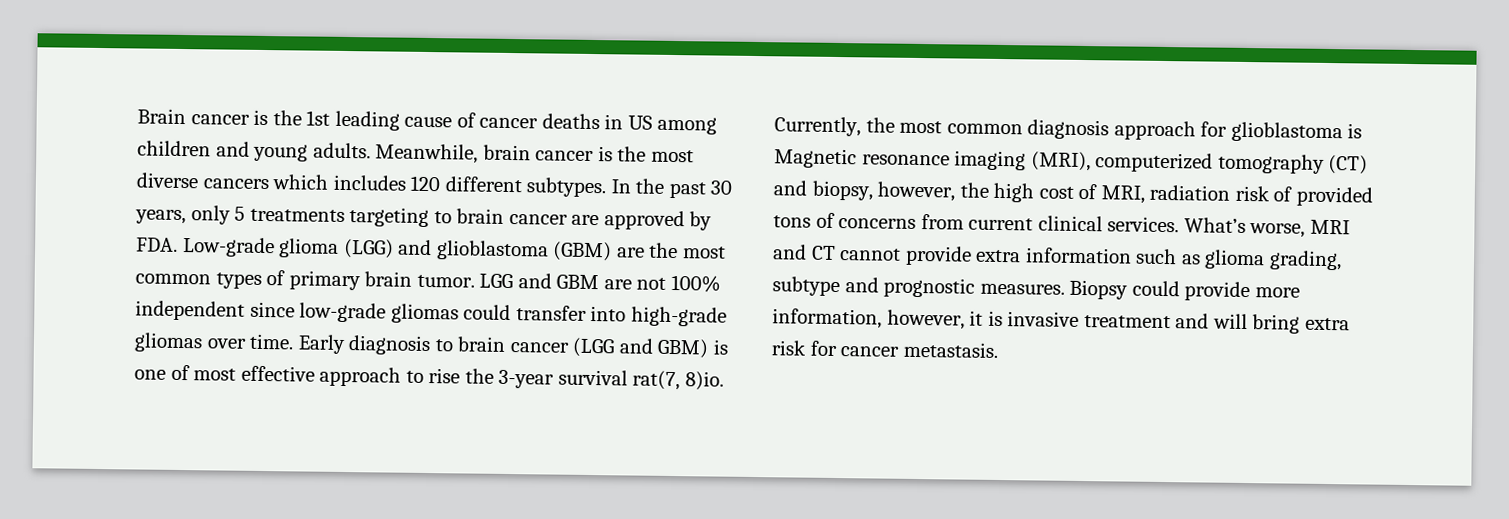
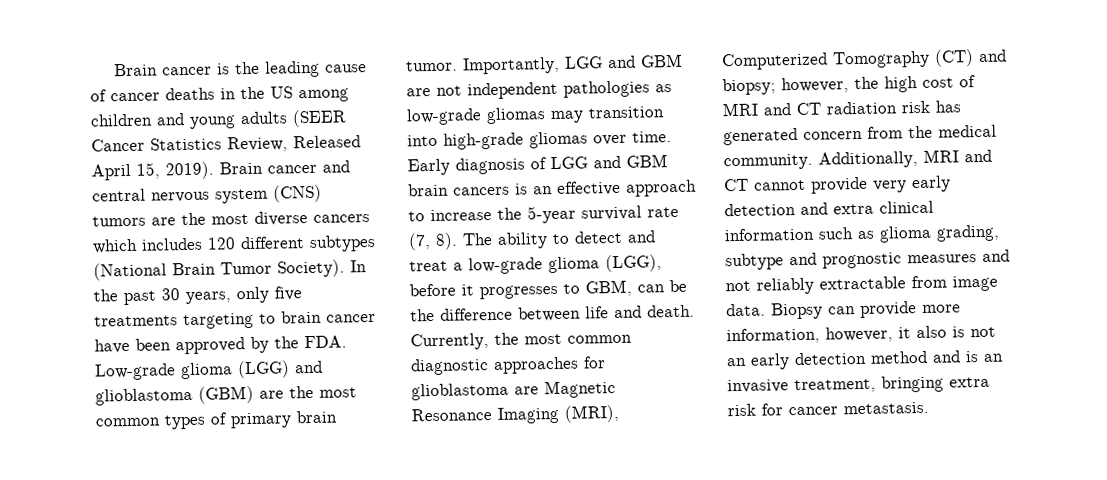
- Brain cancer is the 1st leading cause of cancer deaths in US among children and young adults. Meanwhile, brain cancer is the most diverse cancers which includes 120 different subtypes.
+ Brain cancer is the leading cause of cancer deaths in the US among children and young adults (SEER Cancer Statistics Review, Released April 15, 2019). Brain cancer and central nervous system (CNS) tumors are the most diverse cancers which includes 120 different subtypes (National Brain Tumor Society).
- In the past 30 years, only 5 treatments targeting to brain cancer are approved by FDA. Low-grade glioma (LGG) and glioblastoma (GBM) are the most common types of primary brain tumor.
+ In the past 30 years, only five treatments targeting to brain cancer have been approved by the FDA. Low-grade glioma (LGG) and glioblastoma (GBM) are the most common types of primary brain tumor.
- LGG and GBM are not 100% independent since low-grade gliomas could transfer into high-grade gliomas over time.
+ Importantly, LGG and GBM are not independent pathologies as low-grade gliomas may transition into high-grade gliomas over time.
- Early diagnosis to brain cancer (LGG and GBM) is one of most effective approach to rise the 3-year survival rat(7, 8)io. Currently, the most common diagnosis approach for glioblastoma is Magnetic resonance imaging (MRI), computerized tomography (CT) and biopsy, however, the high cost of MRI, radiation risk of provided tons of concerns from current clinical services. What’s worse, MRI and CT cannot provide extra information such as glioma grading, subtype and prognostic measures. Biopsy could provide more information, however, it is invasive treatment and will bring extra risk for cancer metastasis.
+ Early diagnosis of LGG and GBM brain cancers is an effective approach to increase the 5-year survival rate (7, 8). The ability to detect and treat a low-grade glioma (LGG), before it progresses to GBM, can be the difference between life and death. Currently, the most common diagnostic approaches for glioblastoma are Magnetic Resonance Imaging (MRI), Computerized Tomography (CT) and biopsy; however, the high cost of MRI and CT radiation risk has generated concern from the medical community. Additionally, MRI and CT cannot provide very early detection and extra clinical information such as glioma grading, subtype and prognostic measures and not reliably extractable from image data. Biopsy can provide more information, however, it also is not an early detection method and is an invasive treatment, bringing extra risk for cancer metastasis.

